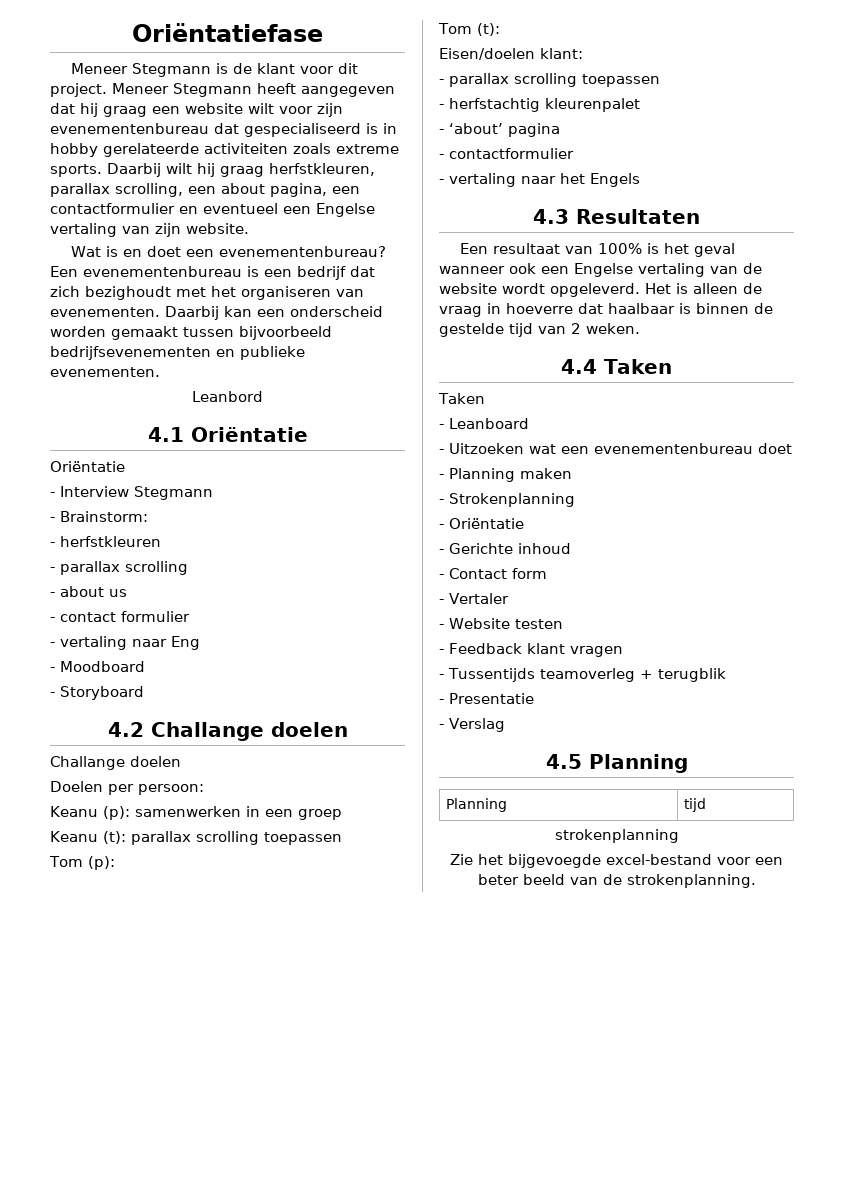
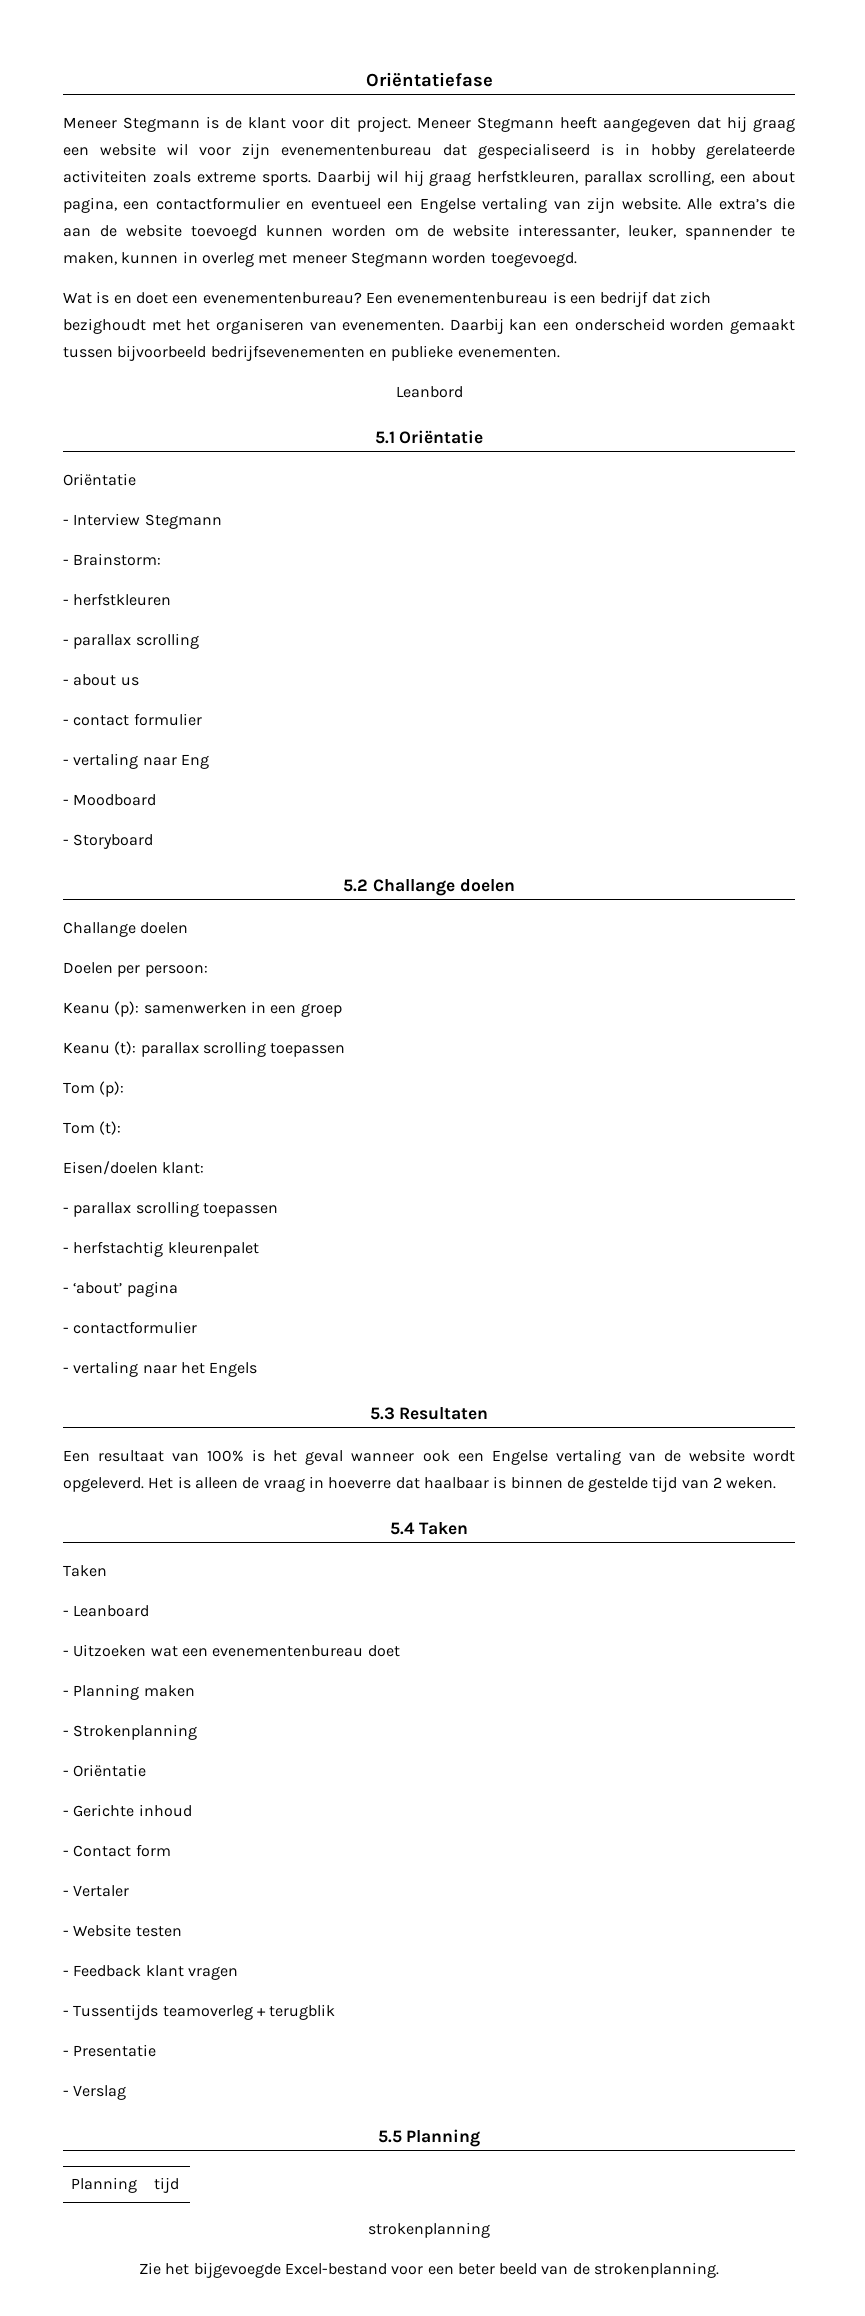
- Meneer Stegmann heeft aangegeven dat hij graag een website wilt voor zijn evenementenbureau dat gespecialiseerd is in hobby gerelateerde activiteiten zoals extreme sports.
+ Meneer Stegmann heeft aangegeven dat hij graag een website wil voor zijn evenementenbureau dat gespecialiseerd is in hobby gerelateerde activiteiten zoals extreme sports.
- Daarbij wilt hij graag herfstkleuren, parallax scrolling, een about pagina, een contactformulier en eventueel een Engelse vertaling van zijn website.
+ Daarbij wil hij graag herfstkleuren, parallax scrolling, een about pagina, een contactformulier en eventueel een Engelse vertaling van zijn website. Alle extra’s die aan de website toevoegd kunnen worden om de website interessanter, leuker, spannender te maken, kunnen in overleg met meneer Stegmann worden toegevoegd.
- 4.1 Oriëntatie
+ 5.1 Oriëntatie
- 4.2 Challange doelen
+ 5.2 Challange doelen
- 4.3 Resultaten
+ 5.3 Resultaten
- 4.4 Taken
+ 5.4 Taken
- 4.5 Planning
+ 5.5 Planning
- Zie het bijgevoegde excel-bestand voor een beter beeld van de strokenplanning.
+ Zie het bijgevoegde Excel-bestand voor een beter beeld van de strokenplanning.

